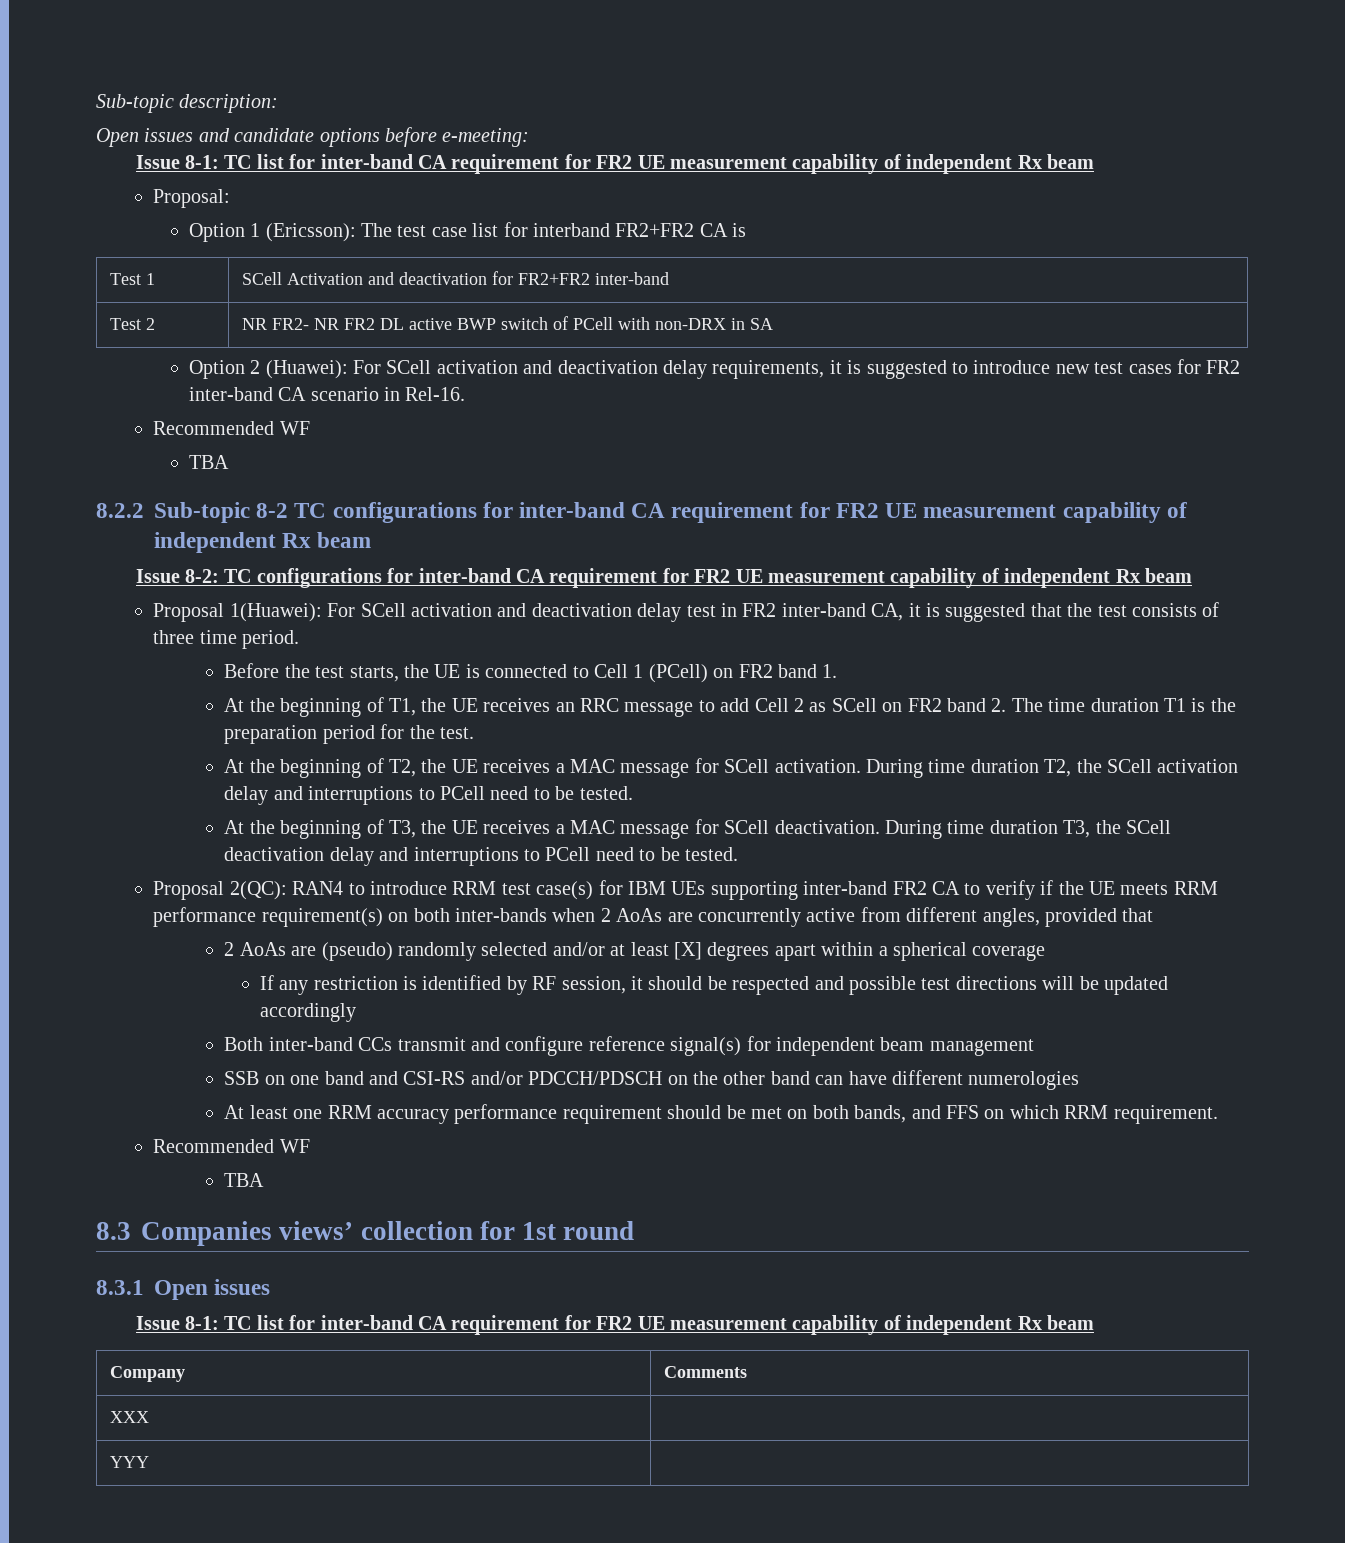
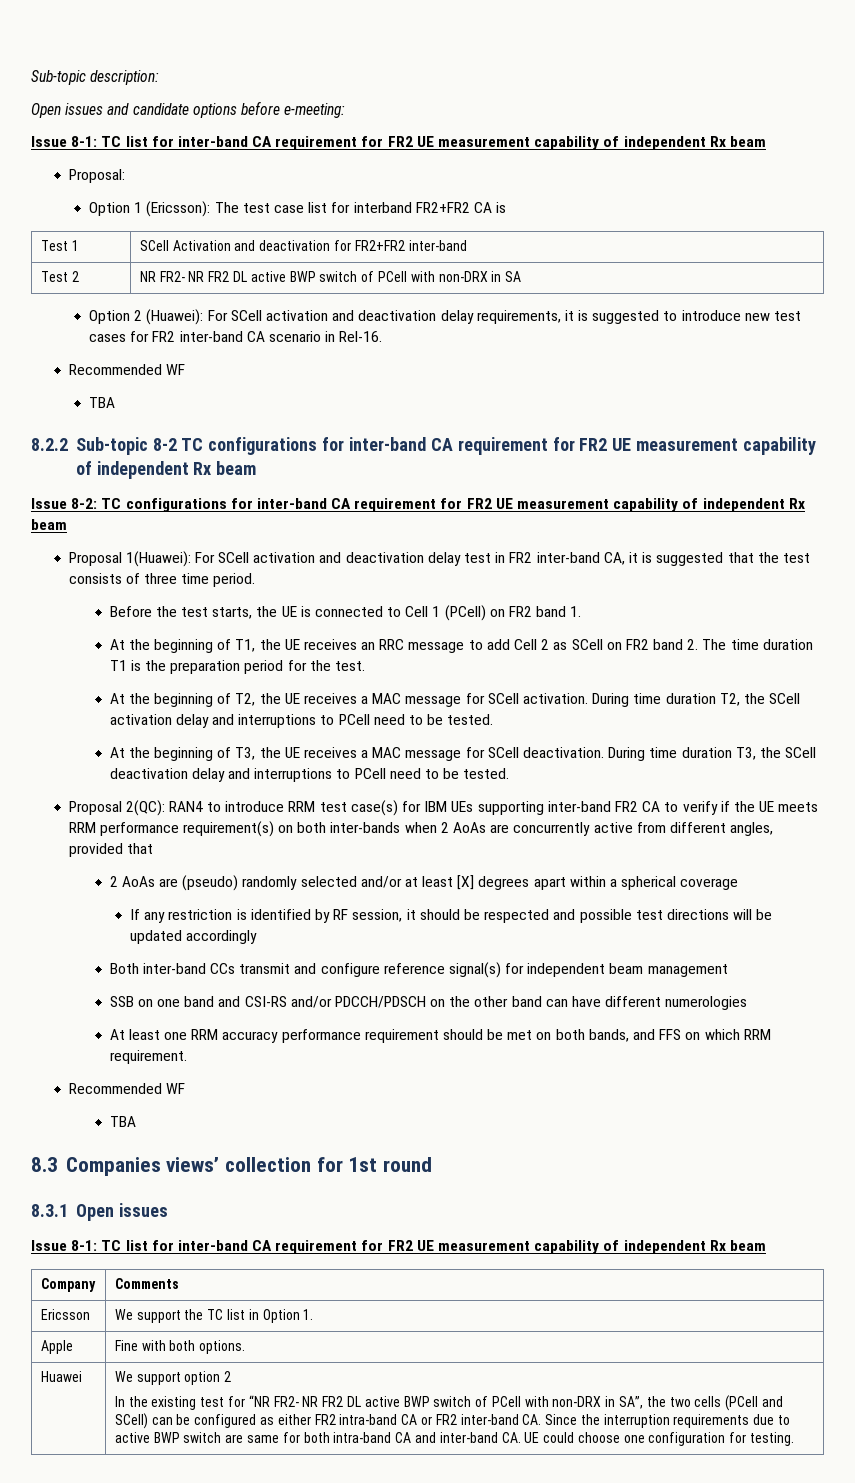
- XXX |
- YYY |
+ Ericsson | We support the TC list in Option 1.
+ Apple | Fine with both options.
+ Huawei | We support option 2
+ In the existing test for “NR FR2- NR FR2 DL active BWP switch of PCell with non-DRX in SA”, the two cells (PCell and SCell) can be configured as either FR2 intra-band CA or FR2 inter-band CA. Since the interruption requirements due to active BWP switch are same for both intra-band CA and inter-band CA. UE could choose one configuration for testing.

